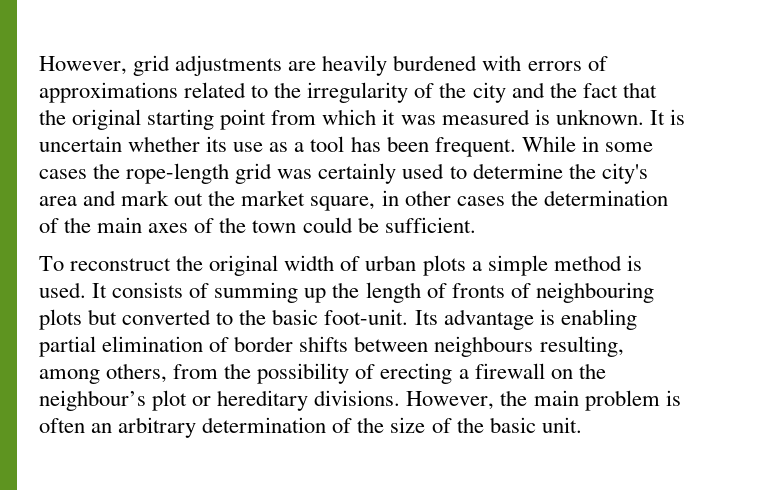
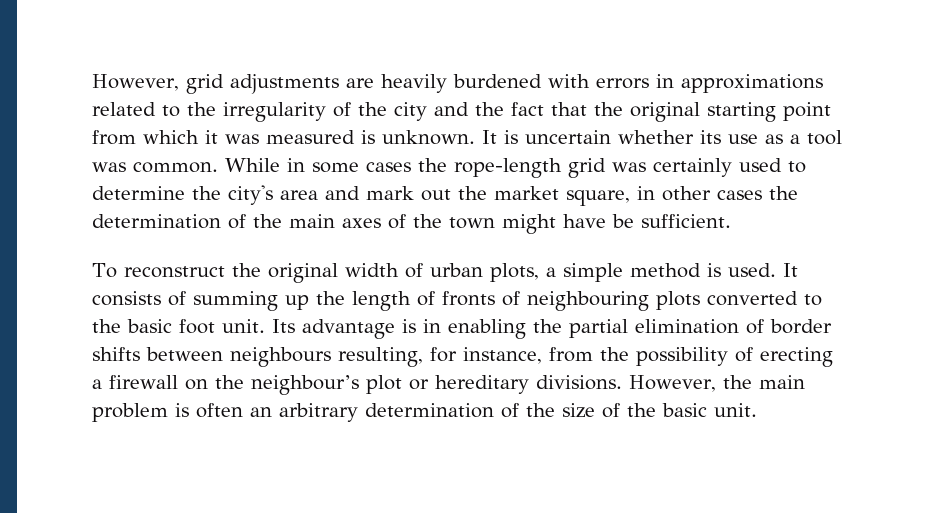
- However, grid adjustments are heavily burdened with errors of approximations related to the irregularity of the city and the fact that the original starting point from which it was measured is unknown.
+ However, grid adjustments are heavily burdened with errors in approximations related to the irregularity of the city and the fact that the original starting point from which it was measured is unknown.
- It is uncertain whether its use as a tool has been frequent.
+ It is uncertain whether its use as a tool was common.
- While in some cases the rope-length grid was certainly used to determine the city's area and mark out the market square, in other cases the determination of the main axes of the town could be sufficient.
+ While in some cases the rope-length grid was certainly used to determine the city's area and mark out the market square, in other cases the determination of the main axes of the town might have be sufficient.
- To reconstruct the original width of urban plots a simple method is used.
+ To reconstruct the original width of urban plots, a simple method is used.
- It consists of summing up the length of fronts of neighbouring plots but converted to the basic foot-unit.
+ It consists of summing up the length of fronts of neighbouring plots converted to the basic foot unit.
- Its advantage is enabling partial elimination of border shifts between neighbours resulting, among others, from the possibility of erecting a firewall on the neighbour’s plot or hereditary divisions.
+ Its advantage is in enabling the partial elimination of border shifts between neighbours resulting, for instance, from the possibility of erecting a firewall on the neighbour’s plot or hereditary divisions.

